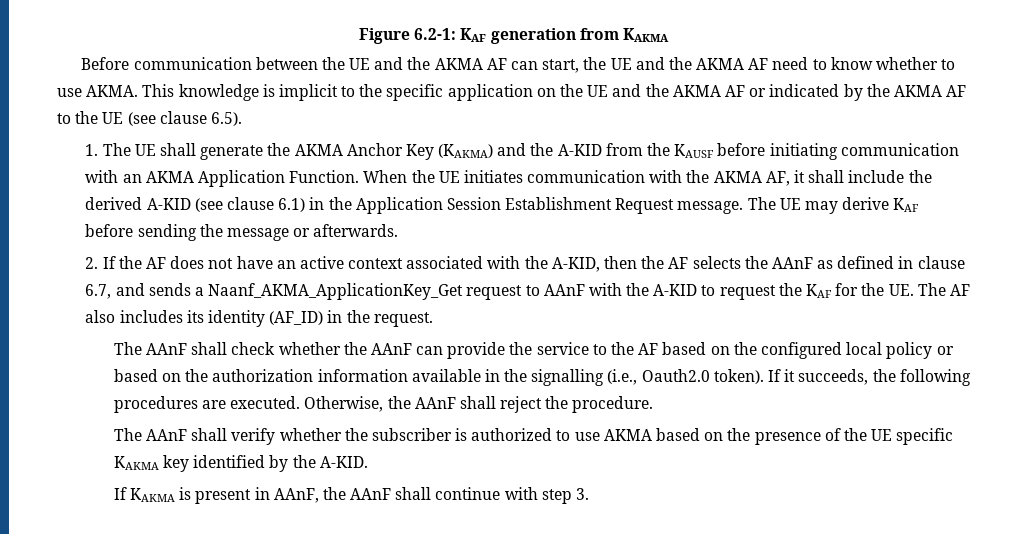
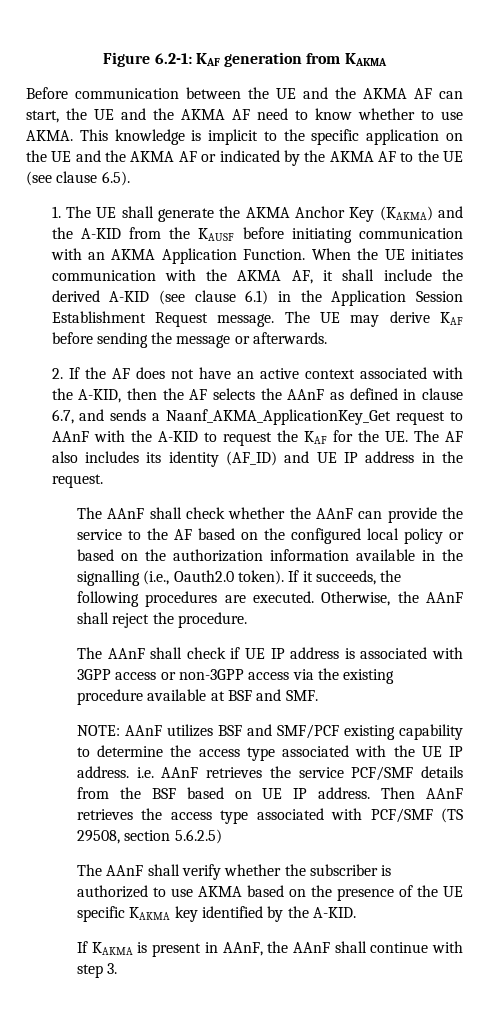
- 2. If the AF does not have an active context associated with the A-KID, then the AF selects the AAnF as defined in clause 6.7, and sends a Naanf_AKMA_ApplicationKey_Get request to AAnF with the A-KID to request the KAF for the UE. The AF also includes its identity (AF_ID) in the request.
+ 2. If the AF does not have an active context associated with the A-KID, then the AF selects the AAnF as defined in clause 6.7, and sends a Naanf_AKMA_ApplicationKey_Get request to AAnF with the A-KID to request the KAF for the UE. The AF also includes its identity (AF_ID) and UE IP address in the request.
+ The AAnF shall check if UE IP address is associated with 3GPP access or non-3GPP access via the existing procedure available at BSF and SMF.
+ NOTE: AAnF utilizes BSF and SMF/PCF existing capability to determine the access type associated with the UE IP address. i.e. AAnF retrieves the service PCF/SMF details from the BSF based on UE IP address. Then AAnF retrieves the access type associated with PCF/SMF (TS 29508, section 5.6.2.5)

